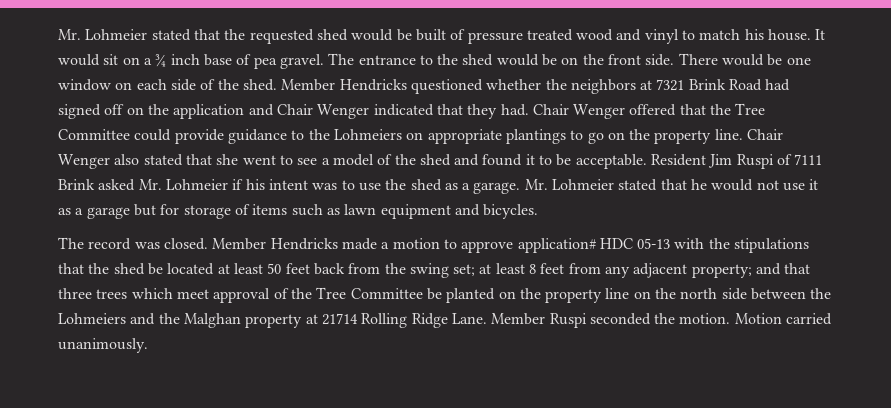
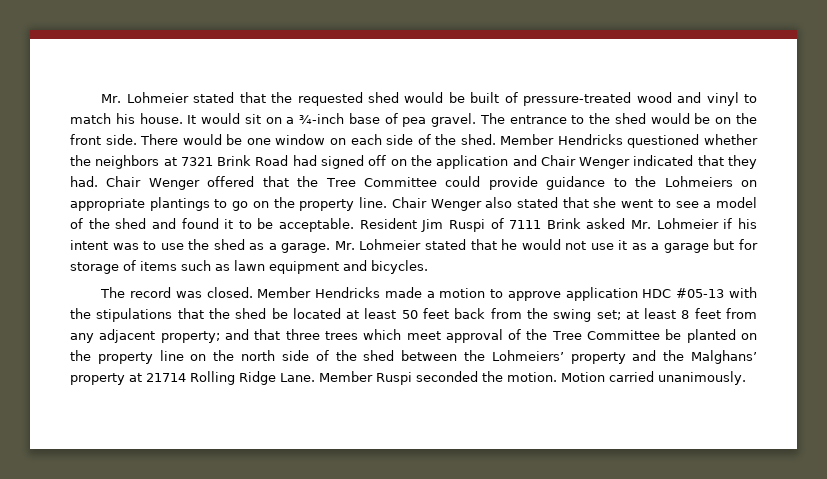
- Mr. Lohmeier stated that the requested shed would be built of pressure treated wood and vinyl to match his house.
+ Mr. Lohmeier stated that the requested shed would be built of pressure-treated wood and vinyl to match his house.
- It would sit on a ¾ inch base of pea gravel.
+ It would sit on a ¾-inch base of pea gravel.
- Member Hendricks made a motion to approve application# HDC 05-13 with the stipulations that the shed be located at least 50 feet back from the swing set;
+ Member Hendricks made a motion to approve application HDC #05-13 with the stipulations that the shed be located at least 50 feet back from the swing set;
- and that three trees which meet approval of the Tree Committee be planted on the property line on the north side between the Lohmeiers and the Malghan property at 21714 Rolling Ridge Lane.
+ and that three trees which meet approval of the Tree Committee be planted on the property line on the north side of the shed between the Lohmeiers’ property and the Malghans’ property at 21714 Rolling Ridge Lane.

